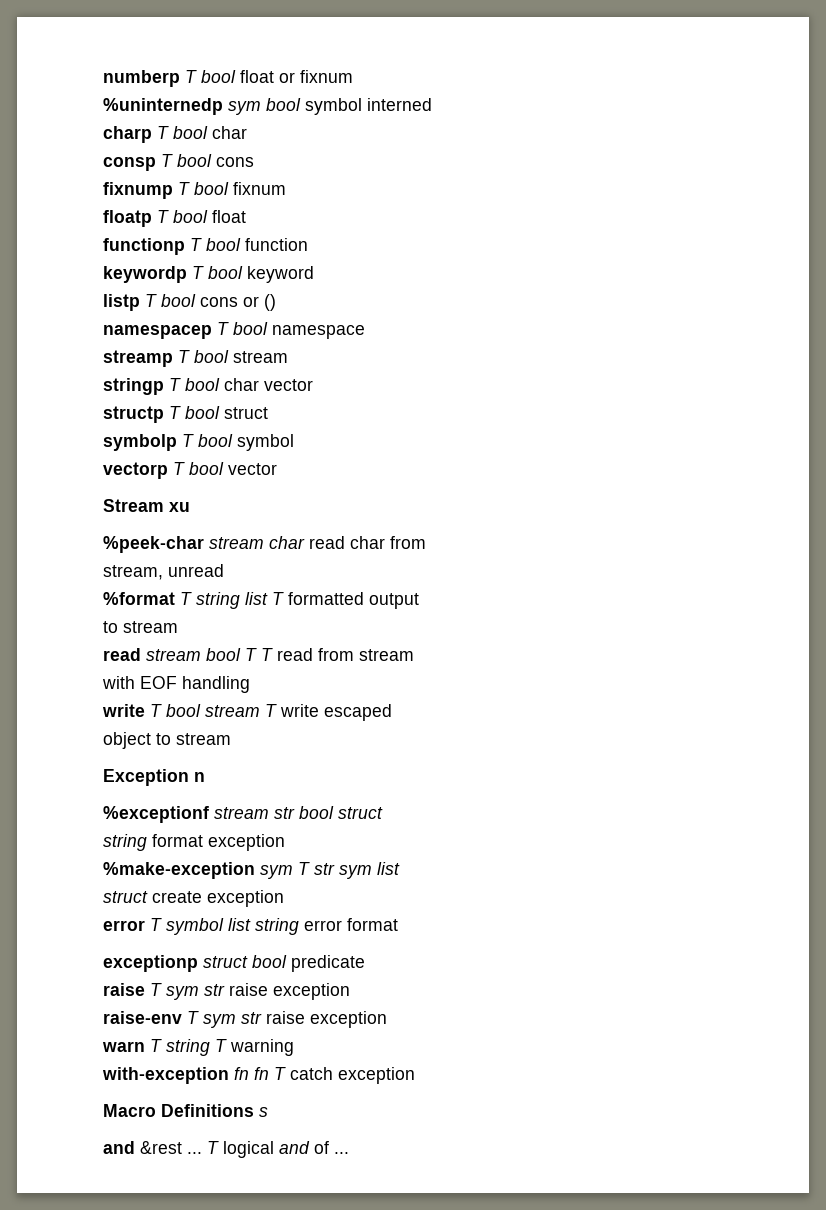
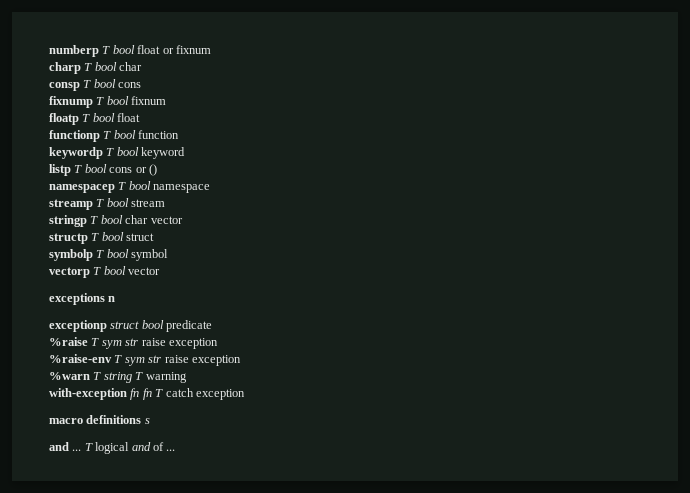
- %uninternedp sym bool symbol interned
- Stream xu
- %peek-char stream char read char from
- stream, unread
- %format T string list T formatted output
- to stream
- read stream bool T T read from stream
- with EOF handling
- write T bool stream T write escaped
- object to stream
- Exception n
- %exceptionf stream str bool struct
- string format exception
- %make-exception sym T str sym list
- struct create exception
- error T symbol list string error format
+ exceptions n
- raise T sym str raise exception
- raise-env T sym str raise exception
- warn T string T warning
+ %raise T sym str raise exception
+ %raise-env T sym str raise exception
+ %warn T string T warning
- Macro Definitions s
+ macro definitions s
- and &rest ...
+ and ...

